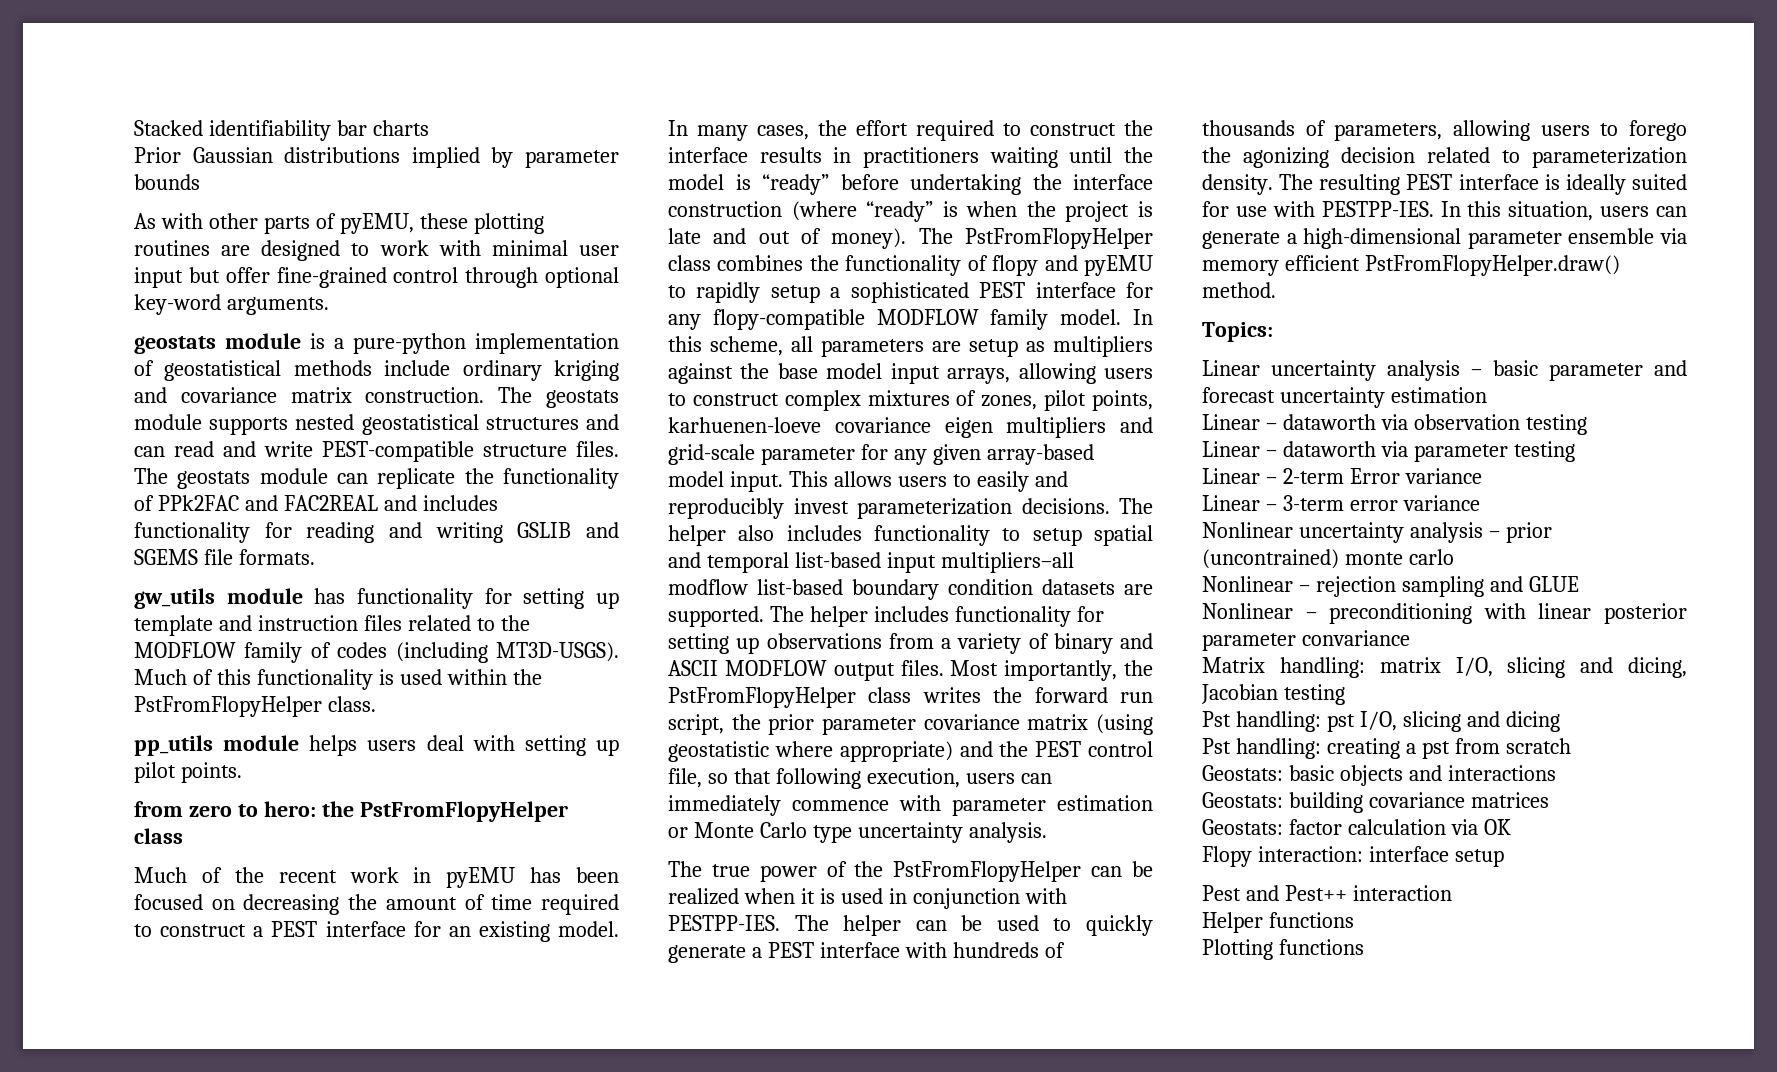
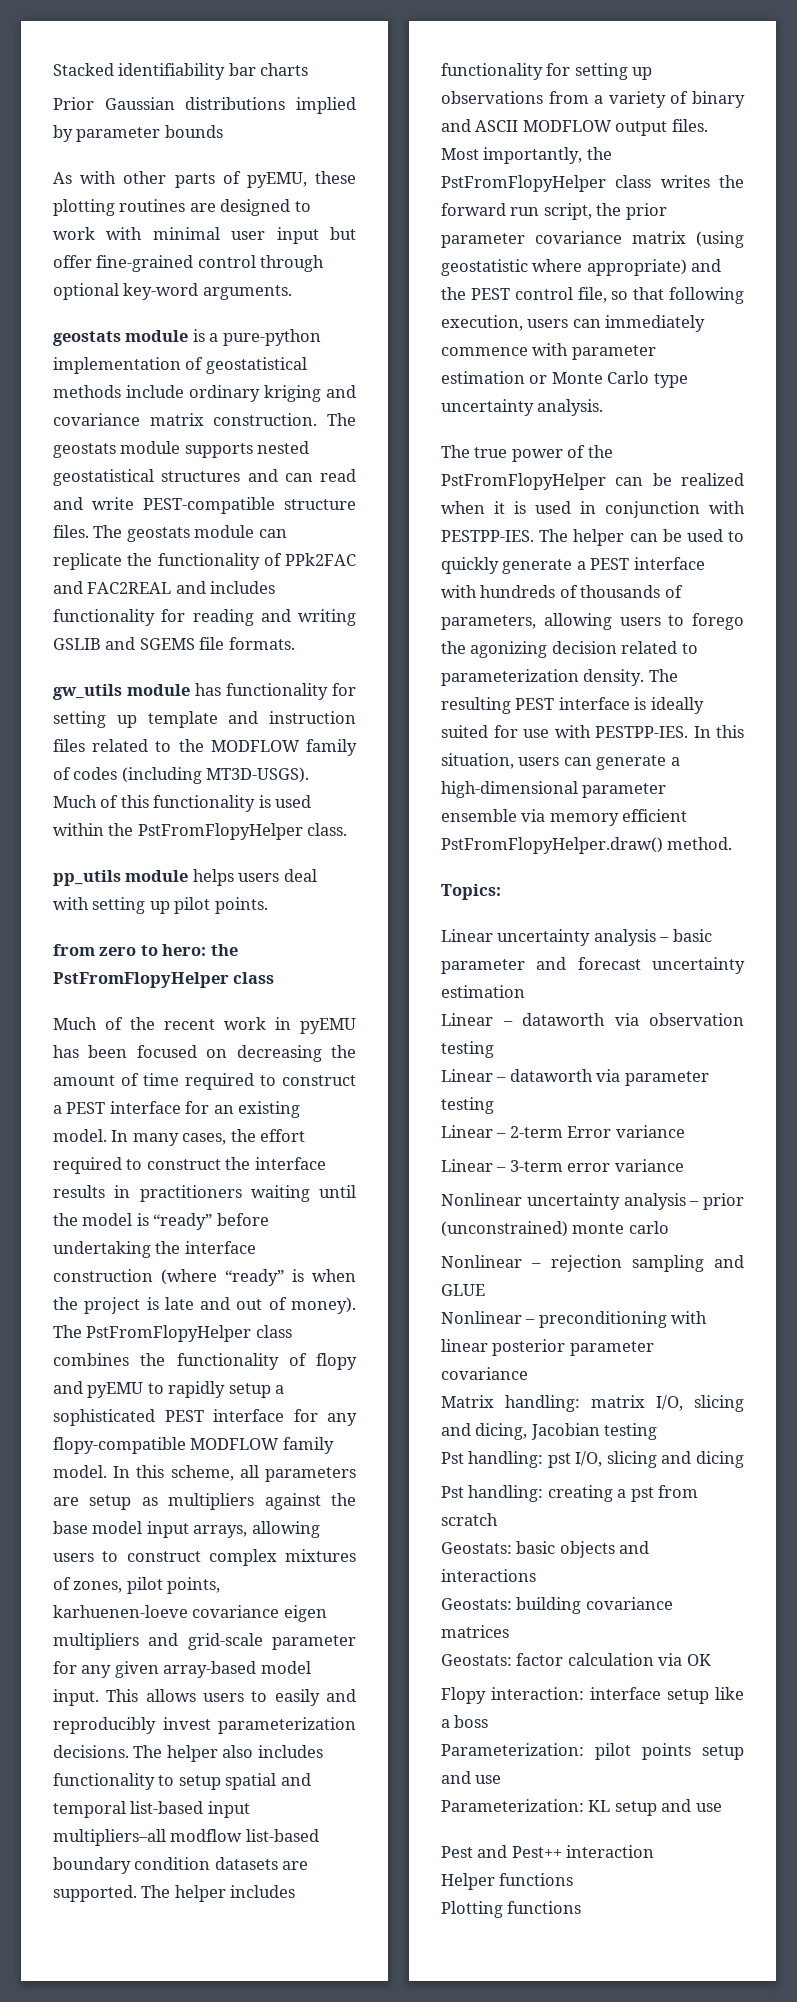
- Nonlinear uncertainty analysis – prior (uncontrained) monte carlo
+ Nonlinear uncertainty analysis – prior (unconstrained) monte carlo
- Nonlinear – preconditioning with linear posterior parameter convariance
+ Nonlinear – preconditioning with linear posterior parameter covariance
- Flopy interaction: interface setup
+ Flopy interaction: interface setup like a boss
+ Parameterization: pilot points setup and use
+ Parameterization: KL setup and use

